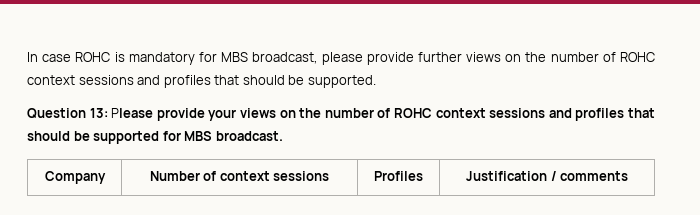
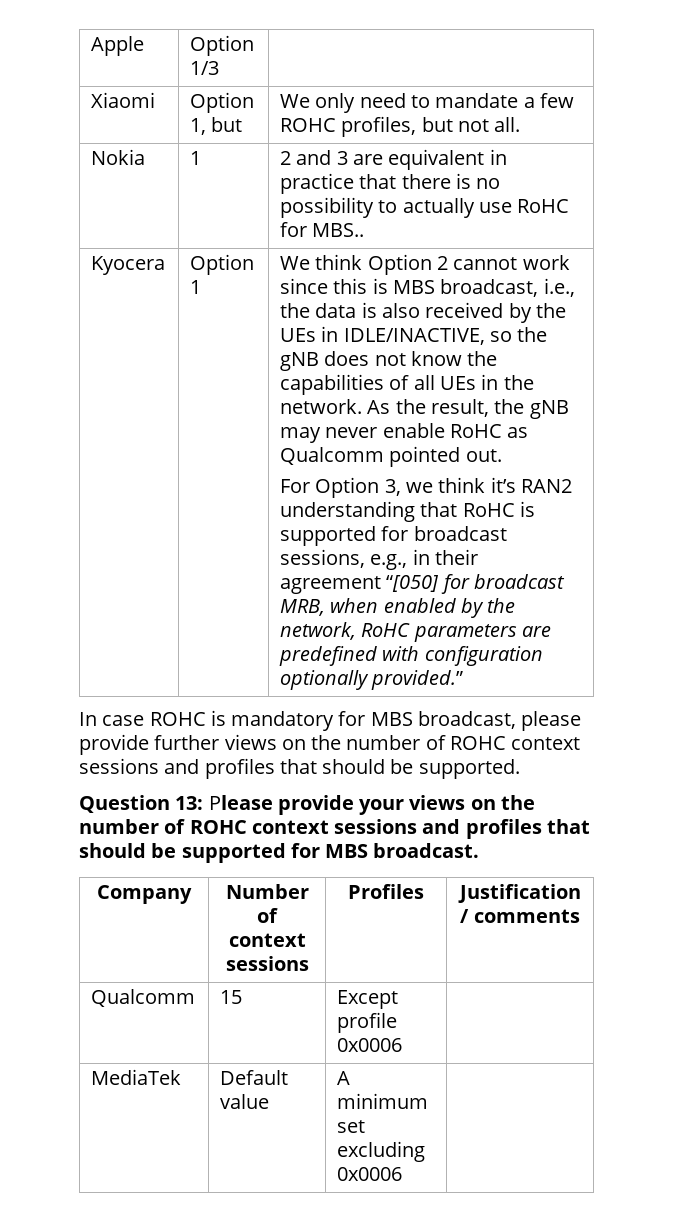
+ Apple | Option 1/3 |
+ Xiaomi | Option 1, but | We only need to mandate a few ROHC profiles, but not all.
+ Nokia | 1 | 2 and 3 are equivalent in practice that there is no possibility to actually use RoHC for MBS..
+ Kyocera | Option 1 | We think Option 2 cannot work since this is MBS broadcast, i.e., the data is also received by the UEs in IDLE/INACTIVE, so the gNB does not know the capabilities of all UEs in the network. As the result, the gNB may never enable RoHC as Qualcomm pointed out.
+ For Option 3, we think it’s RAN2 understanding that RoHC is supported for broadcast sessions, e.g., in their agreement “[050] for broadcast MRB, when enabled by the network, RoHC parameters are predefined with configuration optionally provided.”
+ Qualcomm | 15 | Except profile 0x0006 |
+ MediaTek | Default value | A minimum set excluding 0x0006 |

